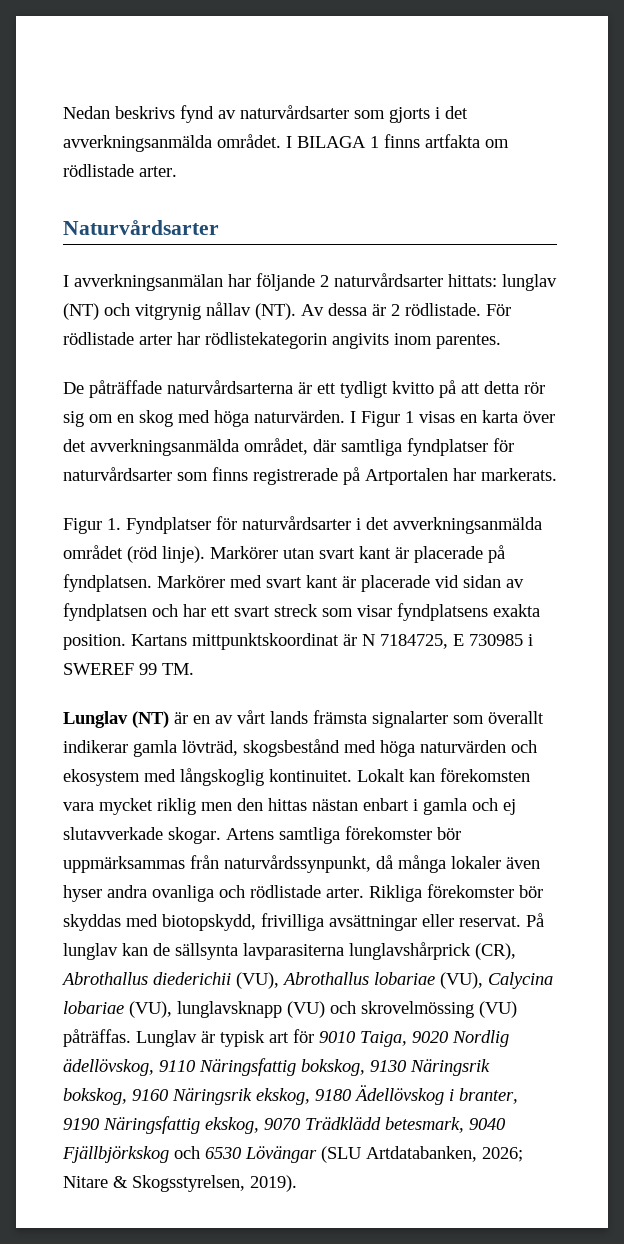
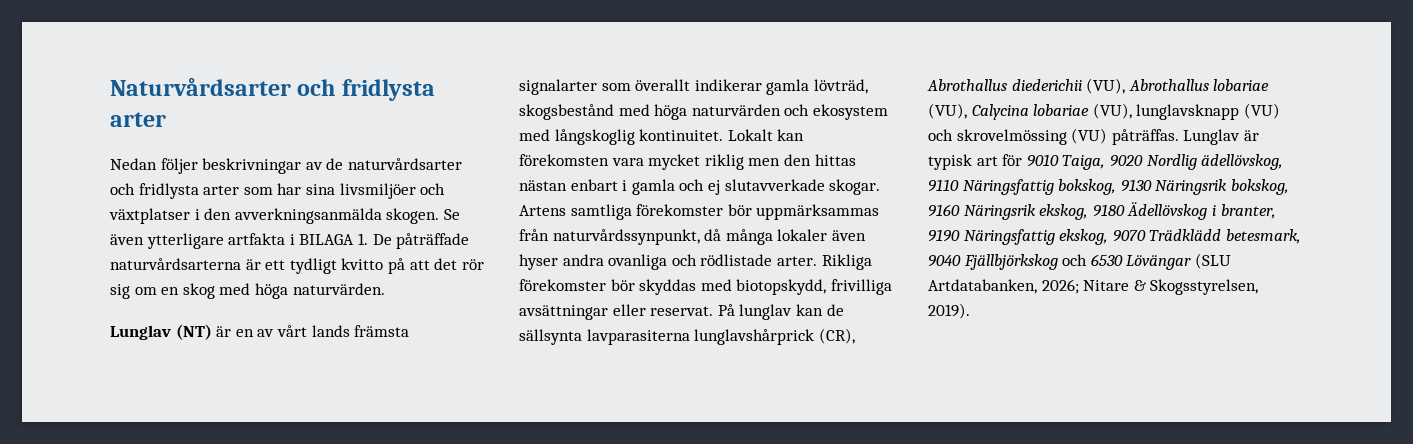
- Nedan beskrivs fynd av naturvårdsarter som gjorts i det avverkningsanmälda området. I BILAGA 1 finns artfakta om rödlistade arter.
- Naturvårdsarter
- I avverkningsanmälan har följande 2 naturvårdsarter hittats: lunglav (NT) och vitgrynig nållav (NT). Av dessa är 2 rödlistade. För rödlistade arter har rödlistekategorin angivits inom parentes.
- De påträffade naturvårdsarterna är ett tydligt kvitto på att detta rör sig om en skog med höga naturvärden. I Figur 1 visas en karta över det avverkningsanmälda området, där samtliga fyndplatser för naturvårdsarter som finns registrerade på Artportalen har markerats.
- Figur 1. Fyndplatser för naturvårdsarter i det avverkningsanmälda området (röd linje). Markörer utan svart kant är placerade på fyndplatsen. Markörer med svart kant är placerade vid sidan av fyndplatsen och har ett svart streck som visar fyndplatsens exakta position. Kartans mittpunktskoordinat är N 7184725, E 730985 i SWEREF 99 TM.
+ Naturvårdsarter och fridlysta arter
+ Nedan följer beskrivningar av de naturvårdsarter och fridlysta arter som har sina livsmiljöer och växtplatser i den avverkningsanmälda skogen. Se även ytterligare artfakta i BILAGA 1. De påträffade naturvårdsarterna är ett tydligt kvitto på att det rör sig om en skog med höga naturvärden.

